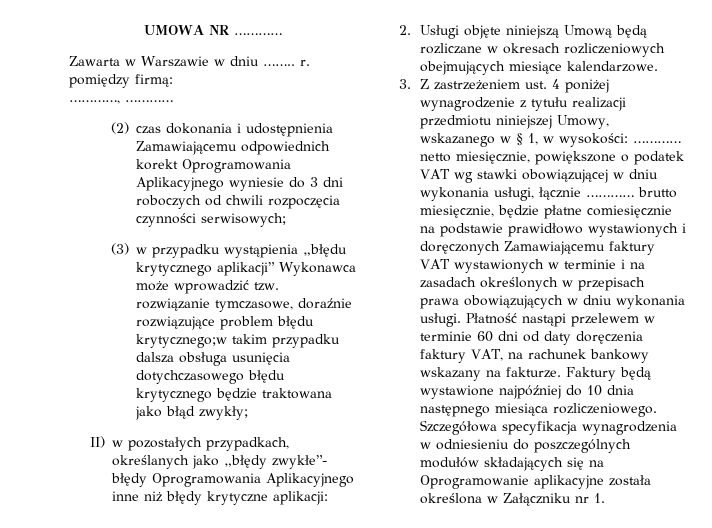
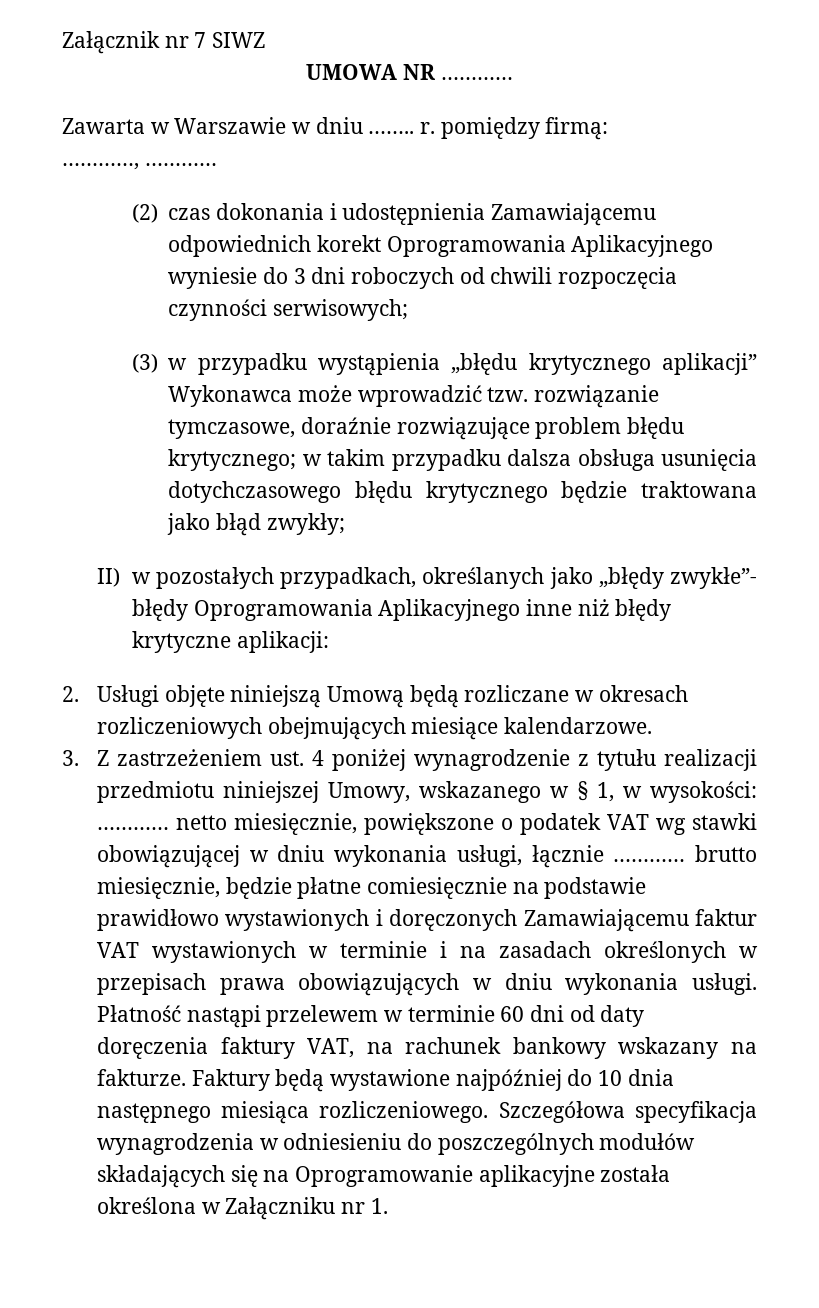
+ Załącznik nr 7 SIWZ
- (3) w przypadku wystąpienia „błędu krytycznego aplikacji” Wykonawca może wprowadzić tzw. rozwiązanie tymczasowe, doraźnie rozwiązujące problem błędu krytycznego;w takim przypadku dalsza obsługa usunięcia dotychczasowego błędu krytycznego będzie traktowana jako błąd zwykły;
+ (3) w przypadku wystąpienia „błędu krytycznego aplikacji” Wykonawca może wprowadzić tzw. rozwiązanie tymczasowe, doraźnie rozwiązujące problem błędu krytycznego; w takim przypadku dalsza obsługa usunięcia dotychczasowego błędu krytycznego będzie traktowana jako błąd zwykły;
- ………… netto miesięcznie, powiększone o podatek VAT wg stawki obowiązującej w dniu wykonania usługi, łącznie ………… brutto miesięcznie, będzie płatne comiesięcznie na podstawie prawidłowo wystawionych i doręczonych Zamawiającemu faktury VAT wystawionych w terminie i na zasadach określonych w przepisach prawa obowiązujących w dniu wykonania usługi.
+ ………… netto miesięcznie, powiększone o podatek VAT wg stawki obowiązującej w dniu wykonania usługi, łącznie ………… brutto miesięcznie, będzie płatne comiesięcznie na podstawie prawidłowo wystawionych i doręczonych Zamawiającemu faktur VAT wystawionych w terminie i na zasadach określonych w przepisach prawa obowiązujących w dniu wykonania usługi.

